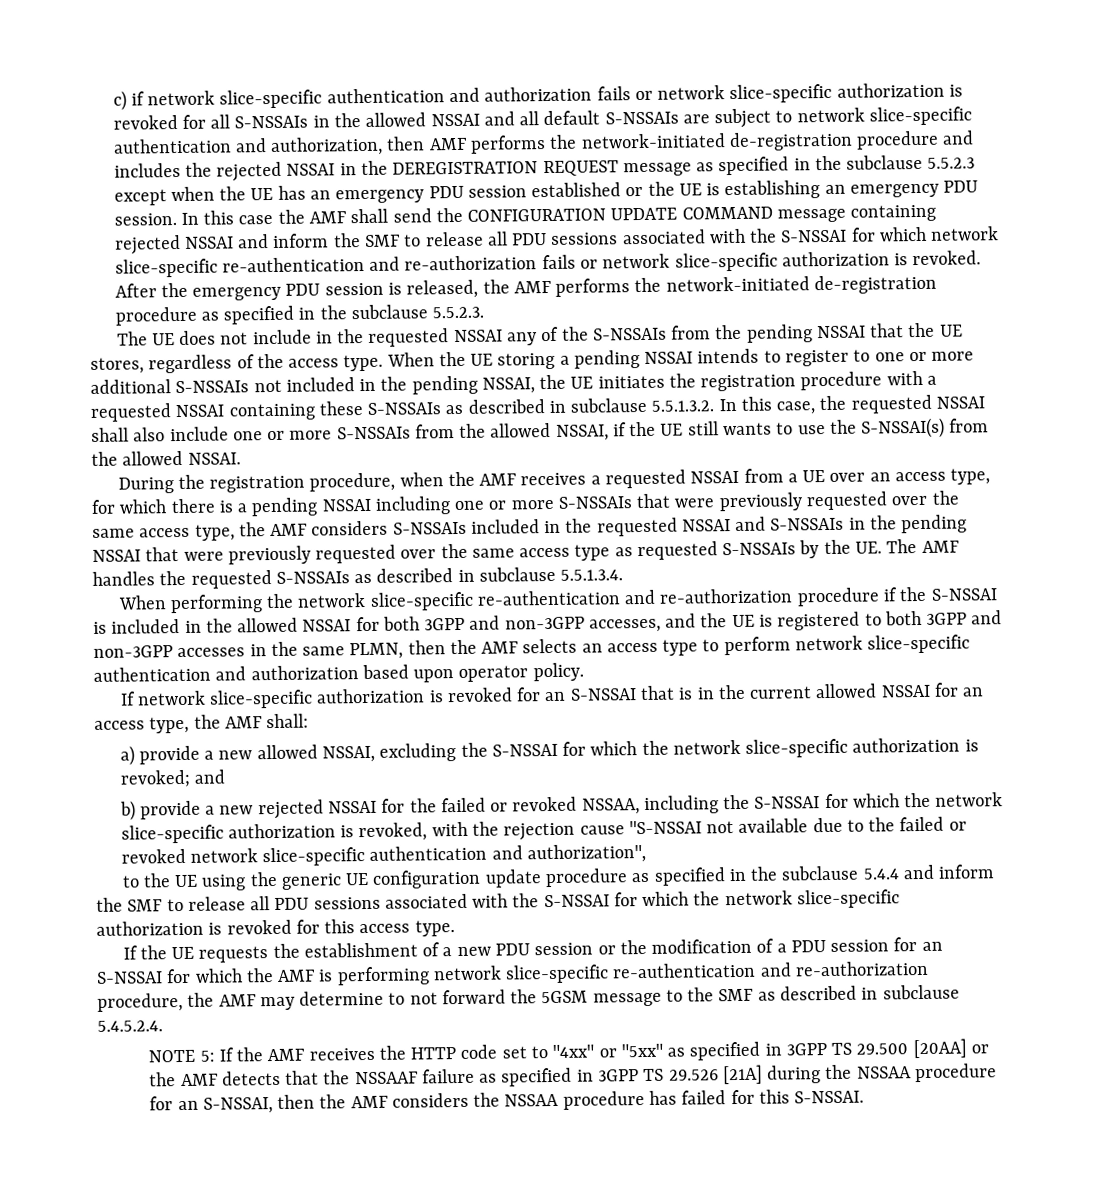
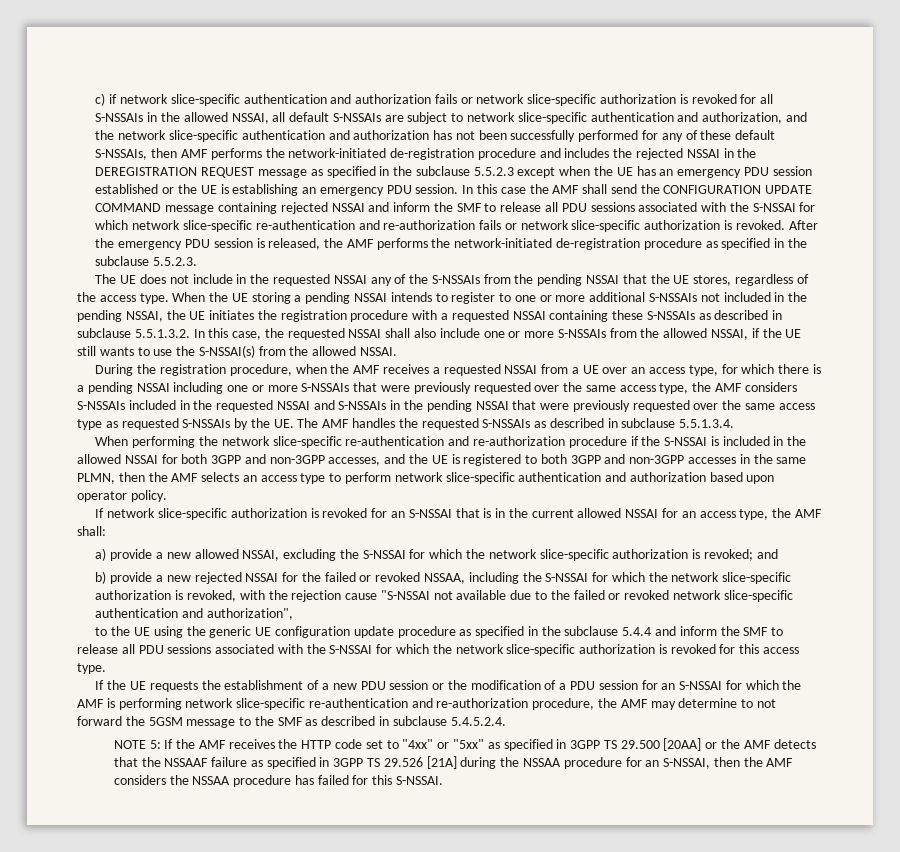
- c) if network slice-specific authentication and authorization fails or network slice-specific authorization is revoked for all S-NSSAIs in the allowed NSSAI and all default S-NSSAIs are subject to network slice-specific authentication and authorization, then AMF performs the network-initiated de-registration procedure and includes the rejected NSSAI in the DEREGISTRATION REQUEST message as specified in the subclause 5.5.2.3 except when the UE has an emergency PDU session established or the UE is establishing an emergency PDU session.
+ c) if network slice-specific authentication and authorization fails or network slice-specific authorization is revoked for all S-NSSAIs in the allowed NSSAI, all default S-NSSAIs are subject to network slice-specific authentication and authorization, and the network slice-specific authentication and authorization has not been successfully performed for any of these default S-NSSAIs, then AMF performs the network-initiated de-registration procedure and includes the rejected NSSAI in the DEREGISTRATION REQUEST message as specified in the subclause 5.5.2.3 except when the UE has an emergency PDU session established or the UE is establishing an emergency PDU session.

